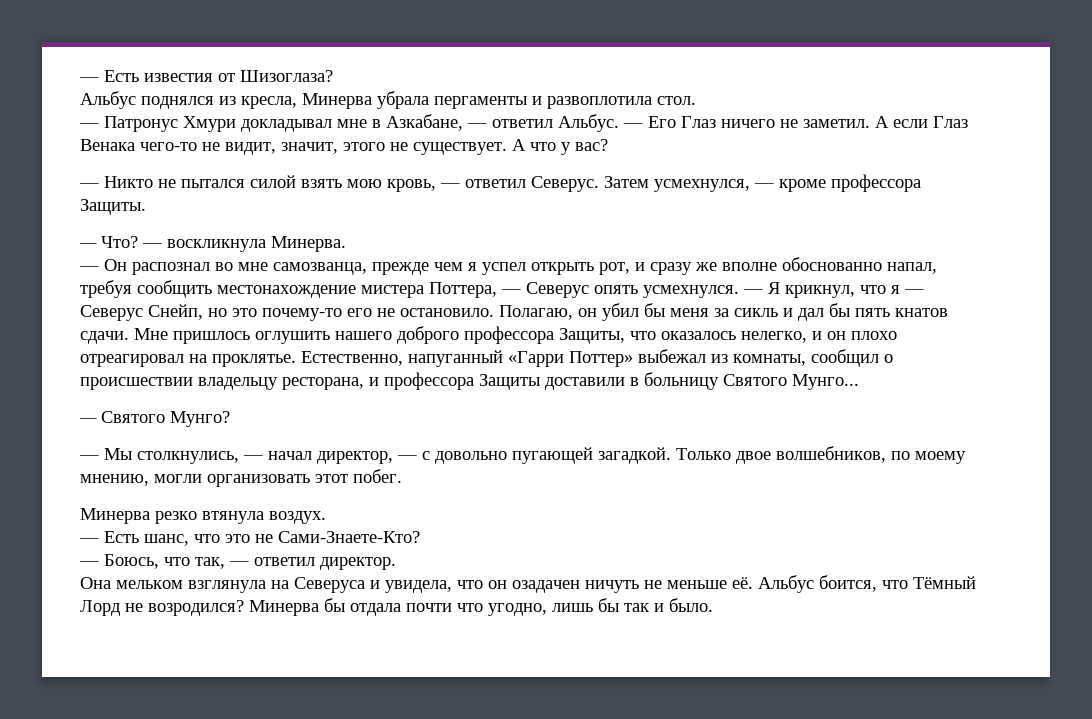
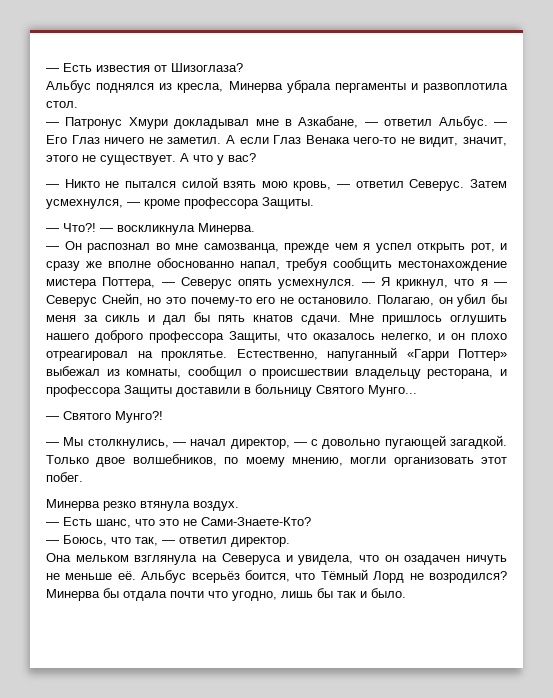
- — Что?
+ — Что?!
- — Святого Мунго?
+ — Святого Мунго?!
- Альбус боится, что Тёмный Лорд не возродился?
+ Альбус всерьёз боится, что Тёмный Лорд не возродился?

